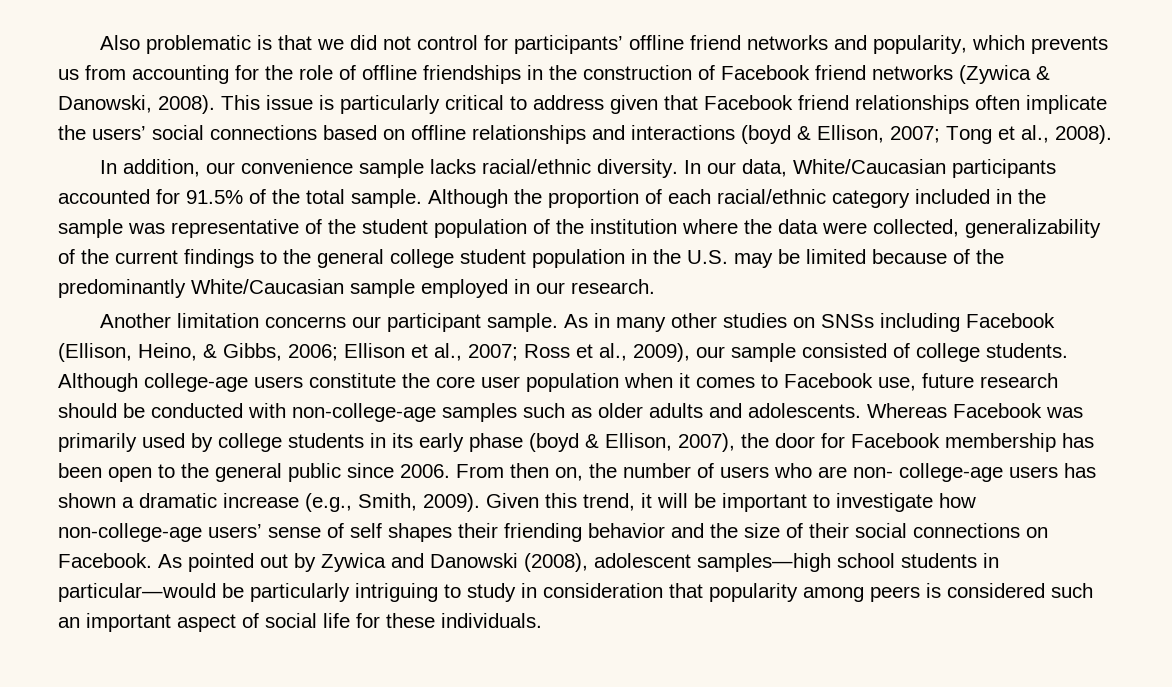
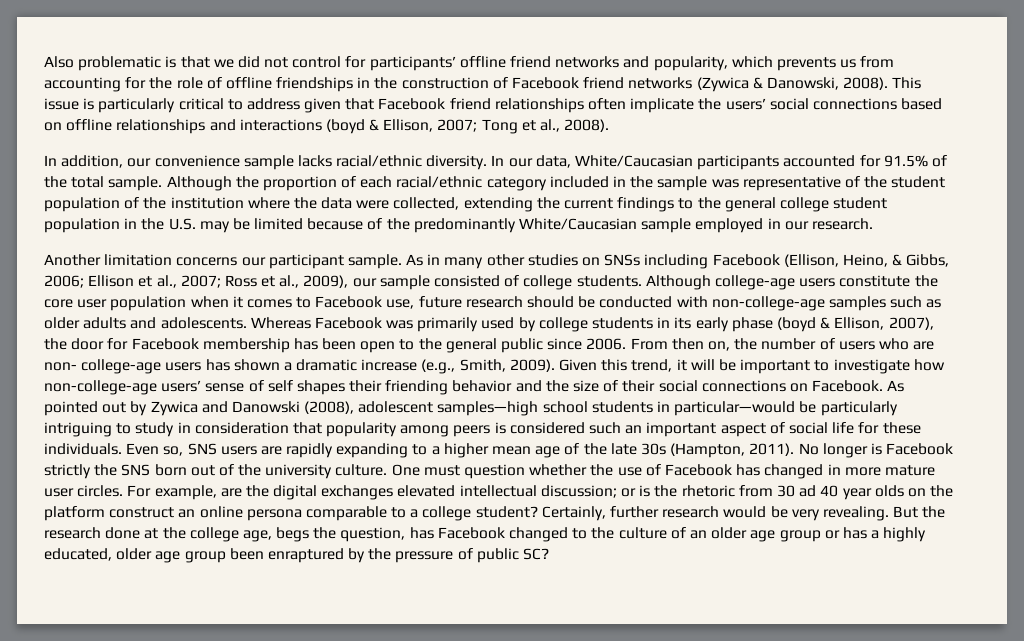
- Although the proportion of each racial/ethnic category included in the sample was representative of the student population of the institution where the data were collected, generalizability of the current findings to the general college student population in the U.S. may be limited because of the predominantly White/Caucasian sample employed in our research.
+ Although the proportion of each racial/ethnic category included in the sample was representative of the student population of the institution where the data were collected, extending the current findings to the general college student population in the U.S. may be limited because of the predominantly White/Caucasian sample employed in our research.
+ Even so, SNS users are rapidly expanding to a higher mean age of the late 30s (Hampton, 2011). No longer is Facebook strictly the SNS born out of the university culture. One must question whether the use of Facebook has changed in more mature user circles. For example, are the digital exchanges elevated intellectual discussion; or is the rhetoric from 30 ad 40 year olds on the platform construct an online persona comparable to a college student? Certainly, further research would be very revealing. But the research done at the college age, begs the question, has Facebook changed to the culture of an older age group or has a highly educated, older age group been enraptured by the pressure of public SC?

